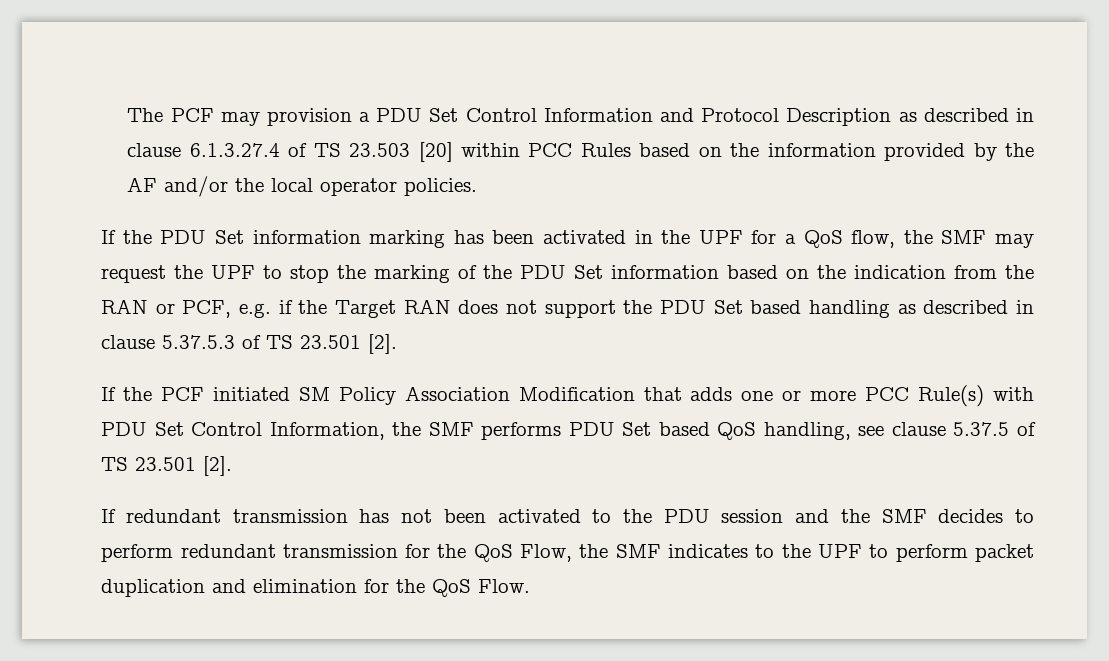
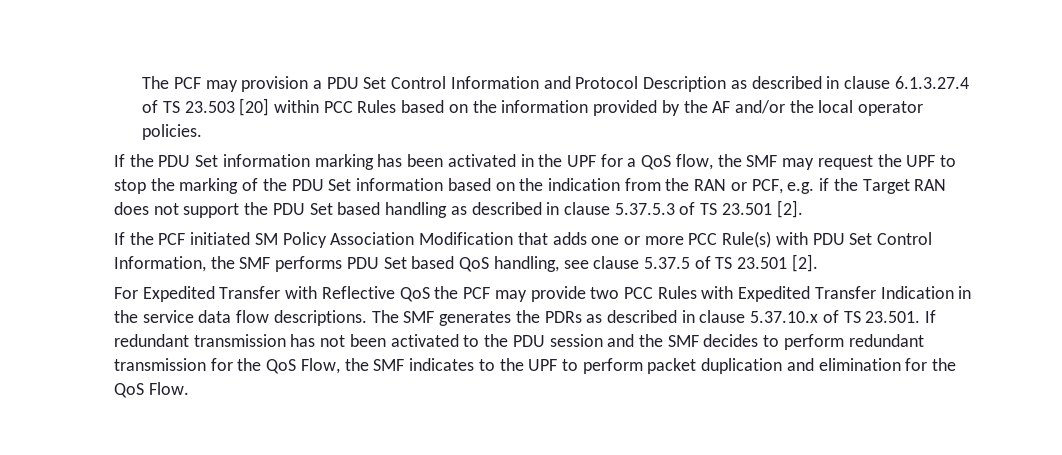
- If redundant transmission has not been activated to the PDU session and the SMF decides to perform redundant transmission for the QoS Flow, the SMF indicates to the UPF to perform packet duplication and elimination for the QoS Flow.
+ For Expedited Transfer with Reflective QoS the PCF may provide two PCC Rules with Expedited Transfer Indication in the service data flow descriptions. The SMF generates the PDRs as described in clause 5.37.10.x of TS 23.501. If redundant transmission has not been activated to the PDU session and the SMF decides to perform redundant transmission for the QoS Flow, the SMF indicates to the UPF to perform packet duplication and elimination for the QoS Flow.

